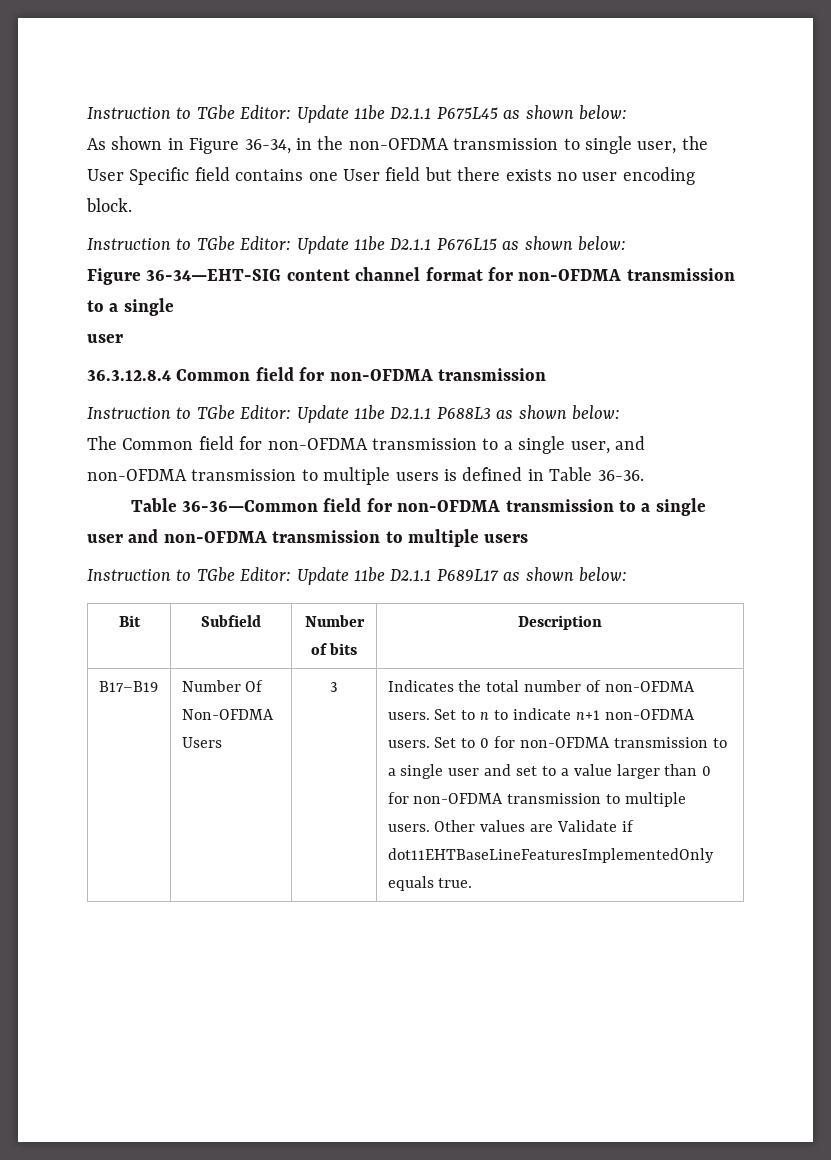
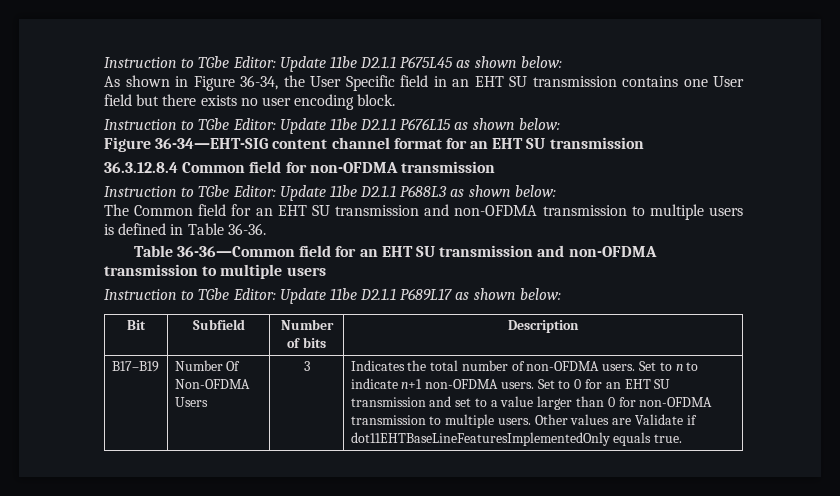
- As shown in Figure 36-34, in the non-OFDMA transmission to single user, the User Specific field contains one User field but there exists no user encoding block.
+ As shown in Figure 36-34, the User Specific field in an EHT SU transmission contains one User field but there exists no user encoding block.
- Figure 36-34—EHT-SIG content channel format for non-OFDMA transmission to a single
- user
+ Figure 36-34—EHT-SIG content channel format for an EHT SU transmission
- The Common field for non-OFDMA transmission to a single user, and non-OFDMA transmission to multiple users is defined in Table 36-36.
+ The Common field for an EHT SU transmission and non-OFDMA transmission to multiple users is defined in Table 36-36.
- Table 36-36—Common field for non-OFDMA transmission to a single user and non-OFDMA transmission to multiple users
+ Table 36-36—Common field for an EHT SU transmission and non-OFDMA transmission to multiple users
- Set to 0 for non-OFDMA transmission to a single user and set to a value larger than 0 for non-OFDMA transmission to multiple users.
+ Set to 0 for an EHT SU transmission and set to a value larger than 0 for non-OFDMA transmission to multiple users.

